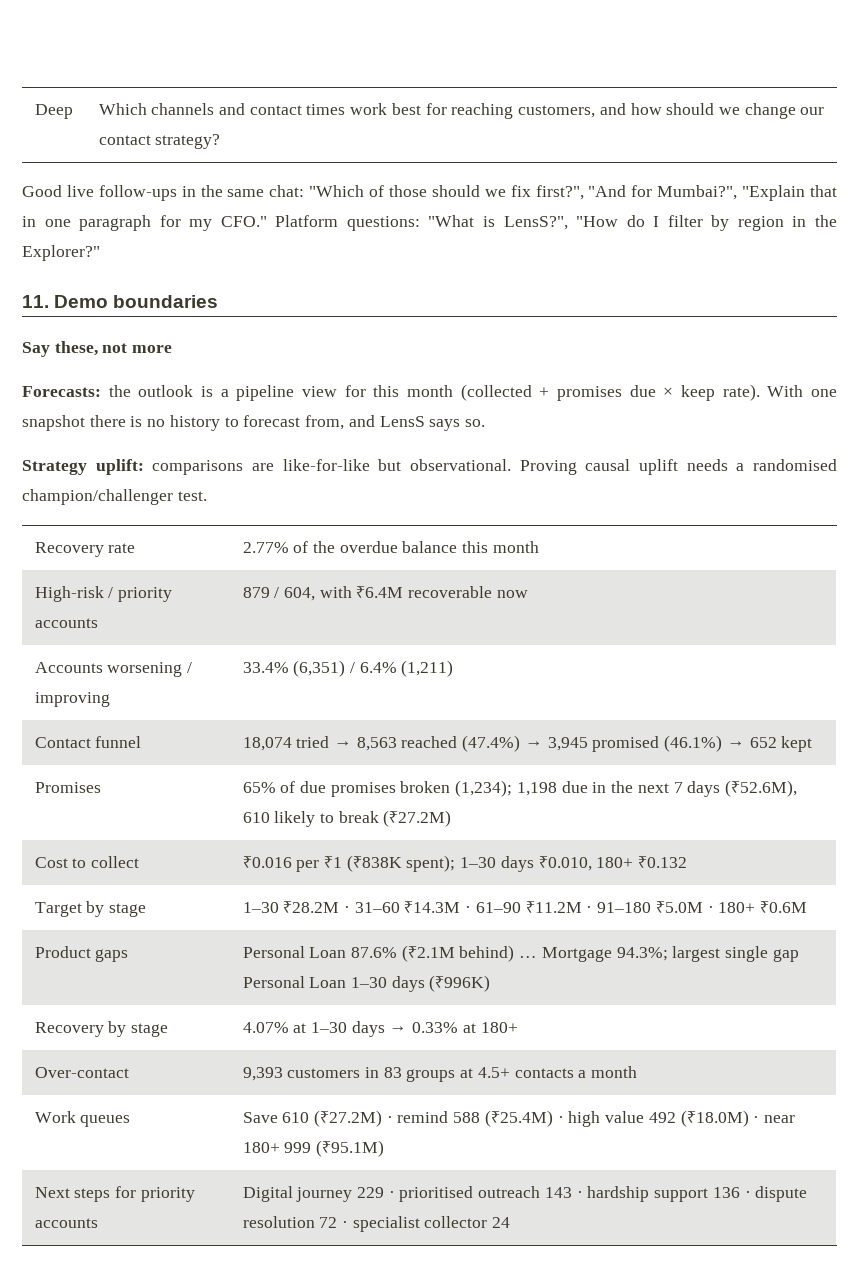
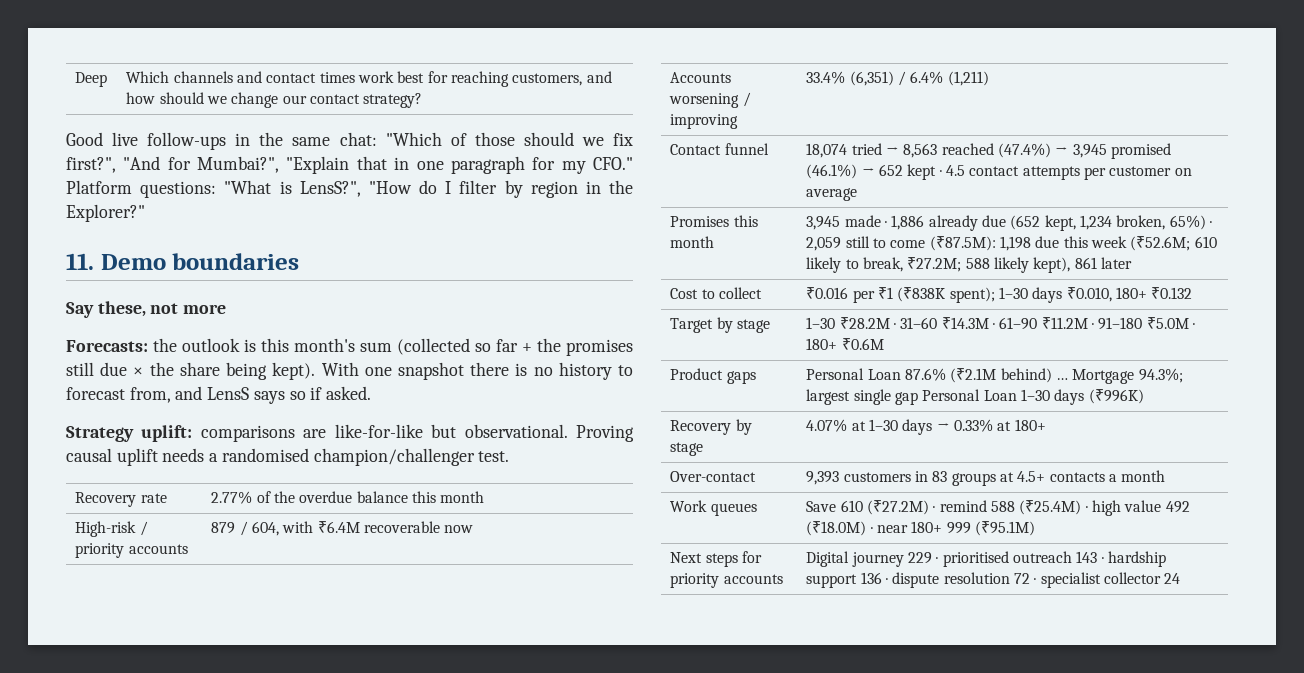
- Forecasts: the outlook is a pipeline view for this month (collected + promises due × keep rate).
+ Forecasts: the outlook is this month's sum (collected so far + the promises still due × the share being kept).
- With one snapshot there is no history to forecast from, and LensS says so.
+ With one snapshot there is no history to forecast from, and LensS says so if asked.
- Contact funnel | 18,074 tried → 8,563 reached (47.4%) → 3,945 promised (46.1%) → 652 kept
- Promises | 65% of due promises broken (1,234); 1,198 due in the next 7 days (₹52.6M), 610 likely to break (₹27.2M)
+ Contact funnel | 18,074 tried → 8,563 reached (47.4%) → 3,945 promised (46.1%) → 652 kept · 4.5 contact attempts per customer on average
+ Promises this month | 3,945 made · 1,886 already due (652 kept, 1,234 broken, 65%) · 2,059 still to come (₹87.5M): 1,198 due this week (₹52.6M; 610 likely to break, ₹27.2M; 588 likely kept), 861 later

